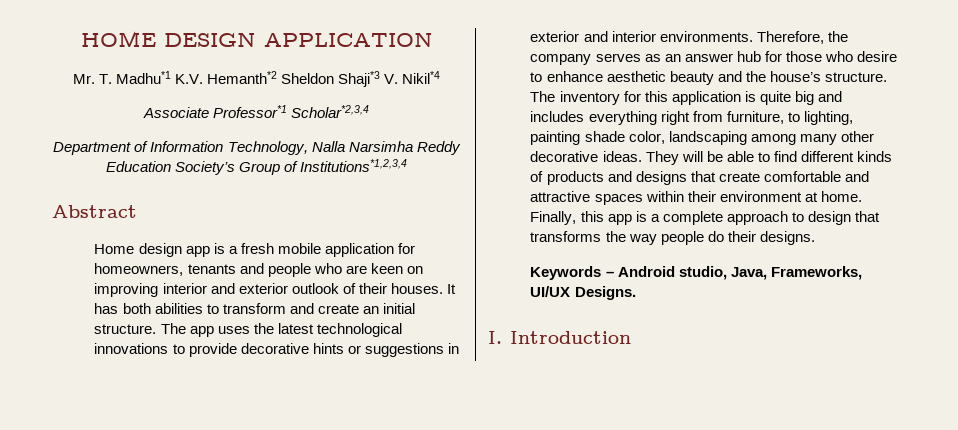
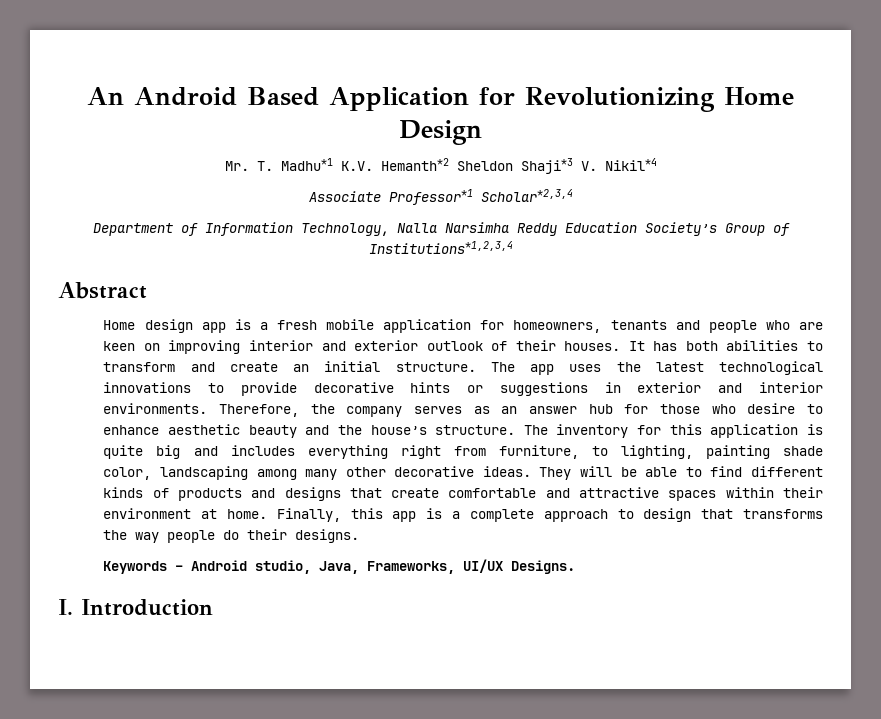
- HOME DESIGN APPLICATION
+ An Android Based Application for Revolutionizing Home Design

